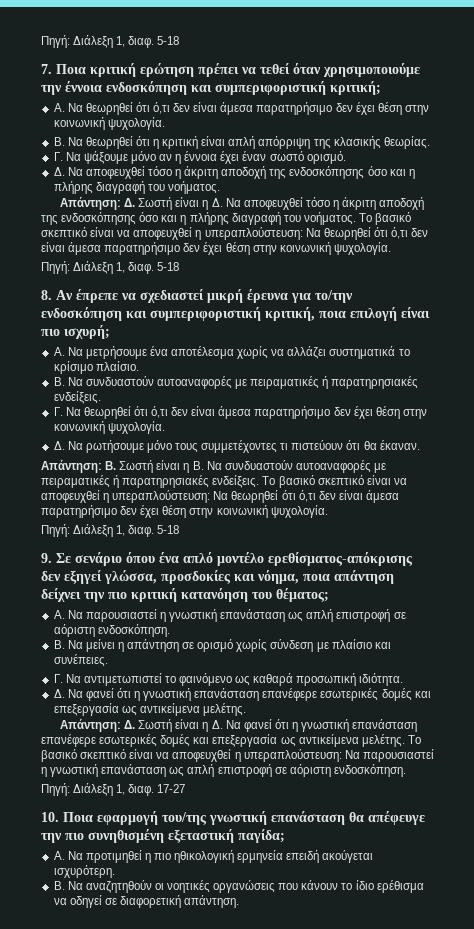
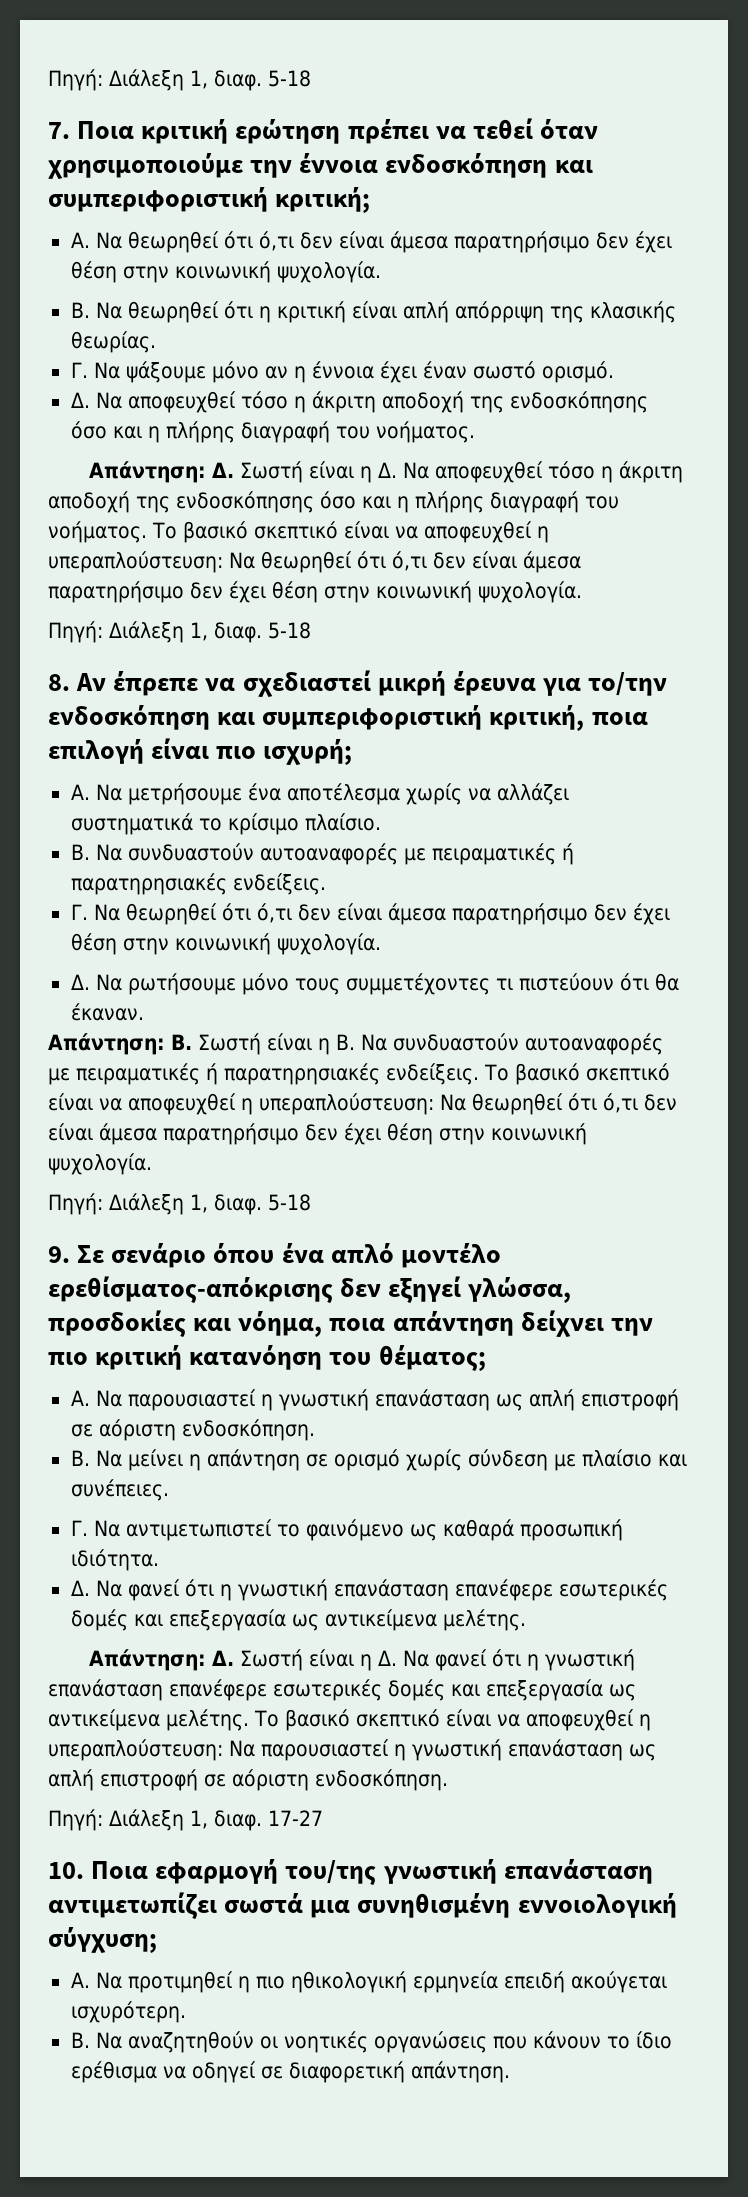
- 10. Ποια εφαρμογή του/της γνωστική επανάσταση θα απέφευγε την πιο συνηθισμένη εξεταστική παγίδα;
+ 10. Ποια εφαρμογή του/της γνωστική επανάσταση αντιμετωπίζει σωστά μια συνηθισμένη εννοιολογική σύγχυση;

